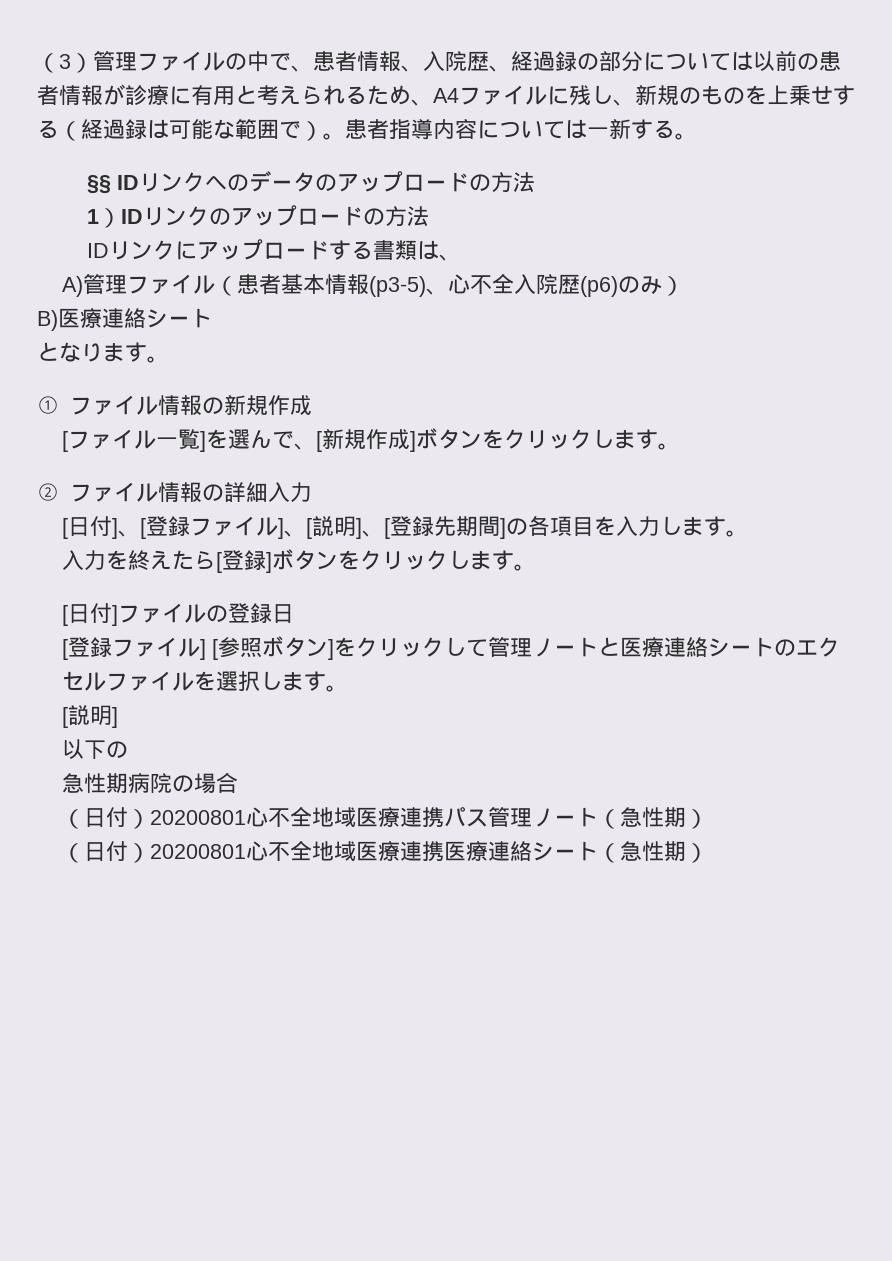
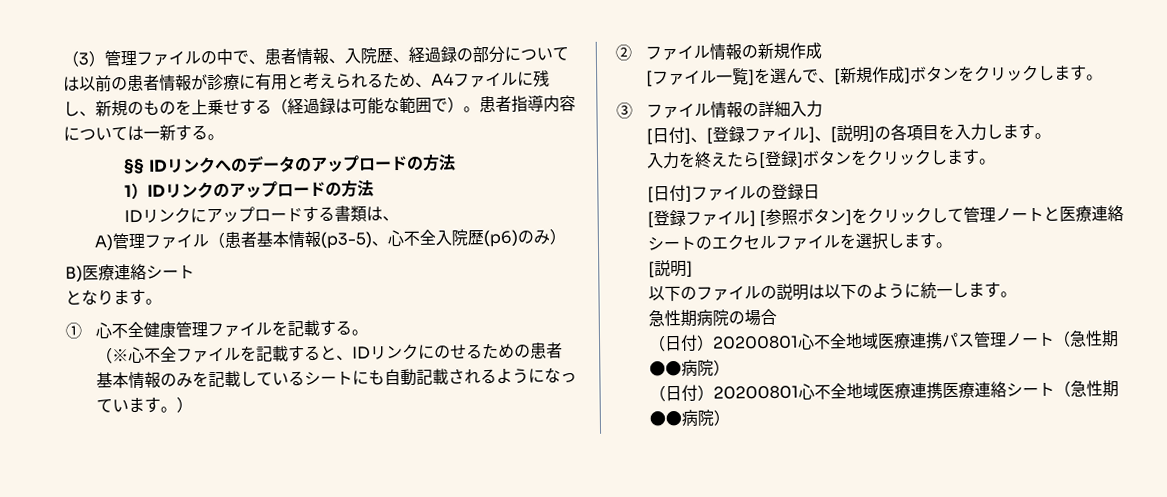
- ①ファイル情報の新規作成
+ ①心不全健康管理ファイルを記載する。
+ （※心不全ファイルを記載すると、IDリンクにのせるための患者基本情報のみを記載しているシートにも自動記載されるようになっています。）
+ ②ファイル情報の新規作成
- ②ファイル情報の詳細入力
+ ③ファイル情報の詳細入力
- [日付]、[登録ファイル]、[説明]、[登録先期間]の各項目を入力します。
+ [日付]、[登録ファイル]、[説明]の各項目を入力します。
- 以下の
+ 以下のファイルの説明は以下のように統一します。
- （日付）20200801心不全地域医療連携パス管理ノート（急性期）
+ （日付）20200801心不全地域医療連携パス管理ノート（急性期●●病院）
- （日付）20200801心不全地域医療連携医療連絡シート（急性期）
+ （日付）20200801心不全地域医療連携医療連絡シート（急性期●●病院）

